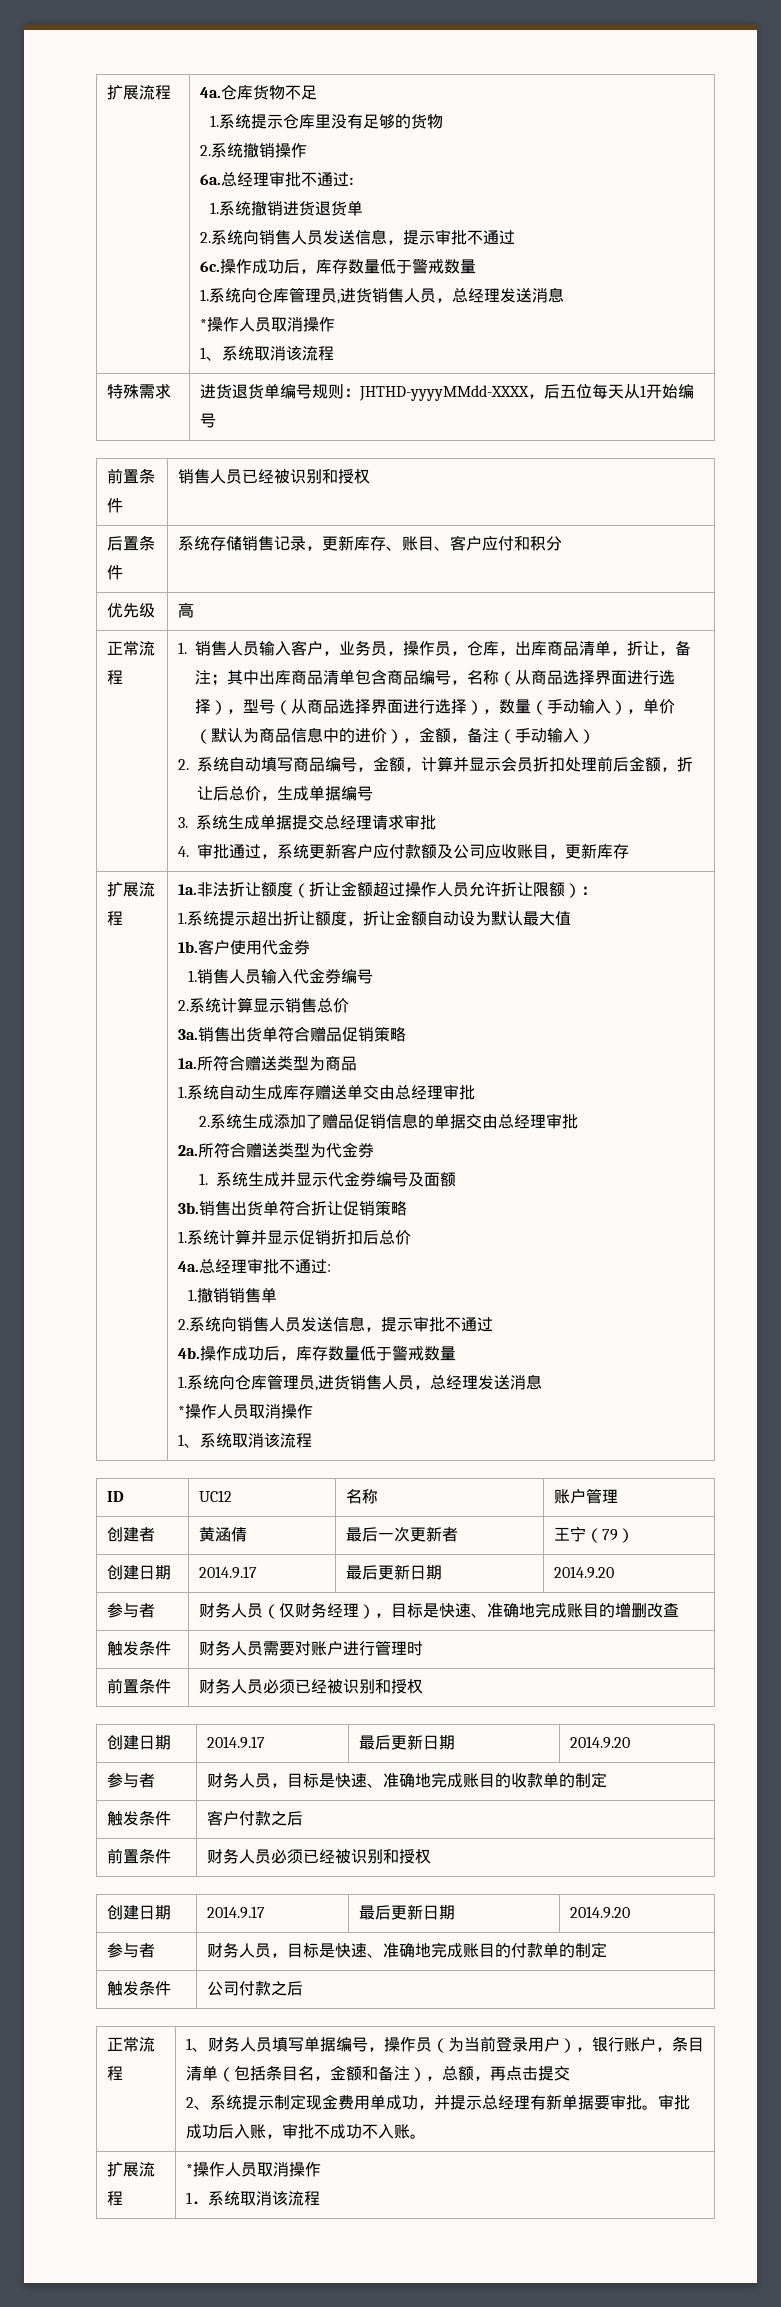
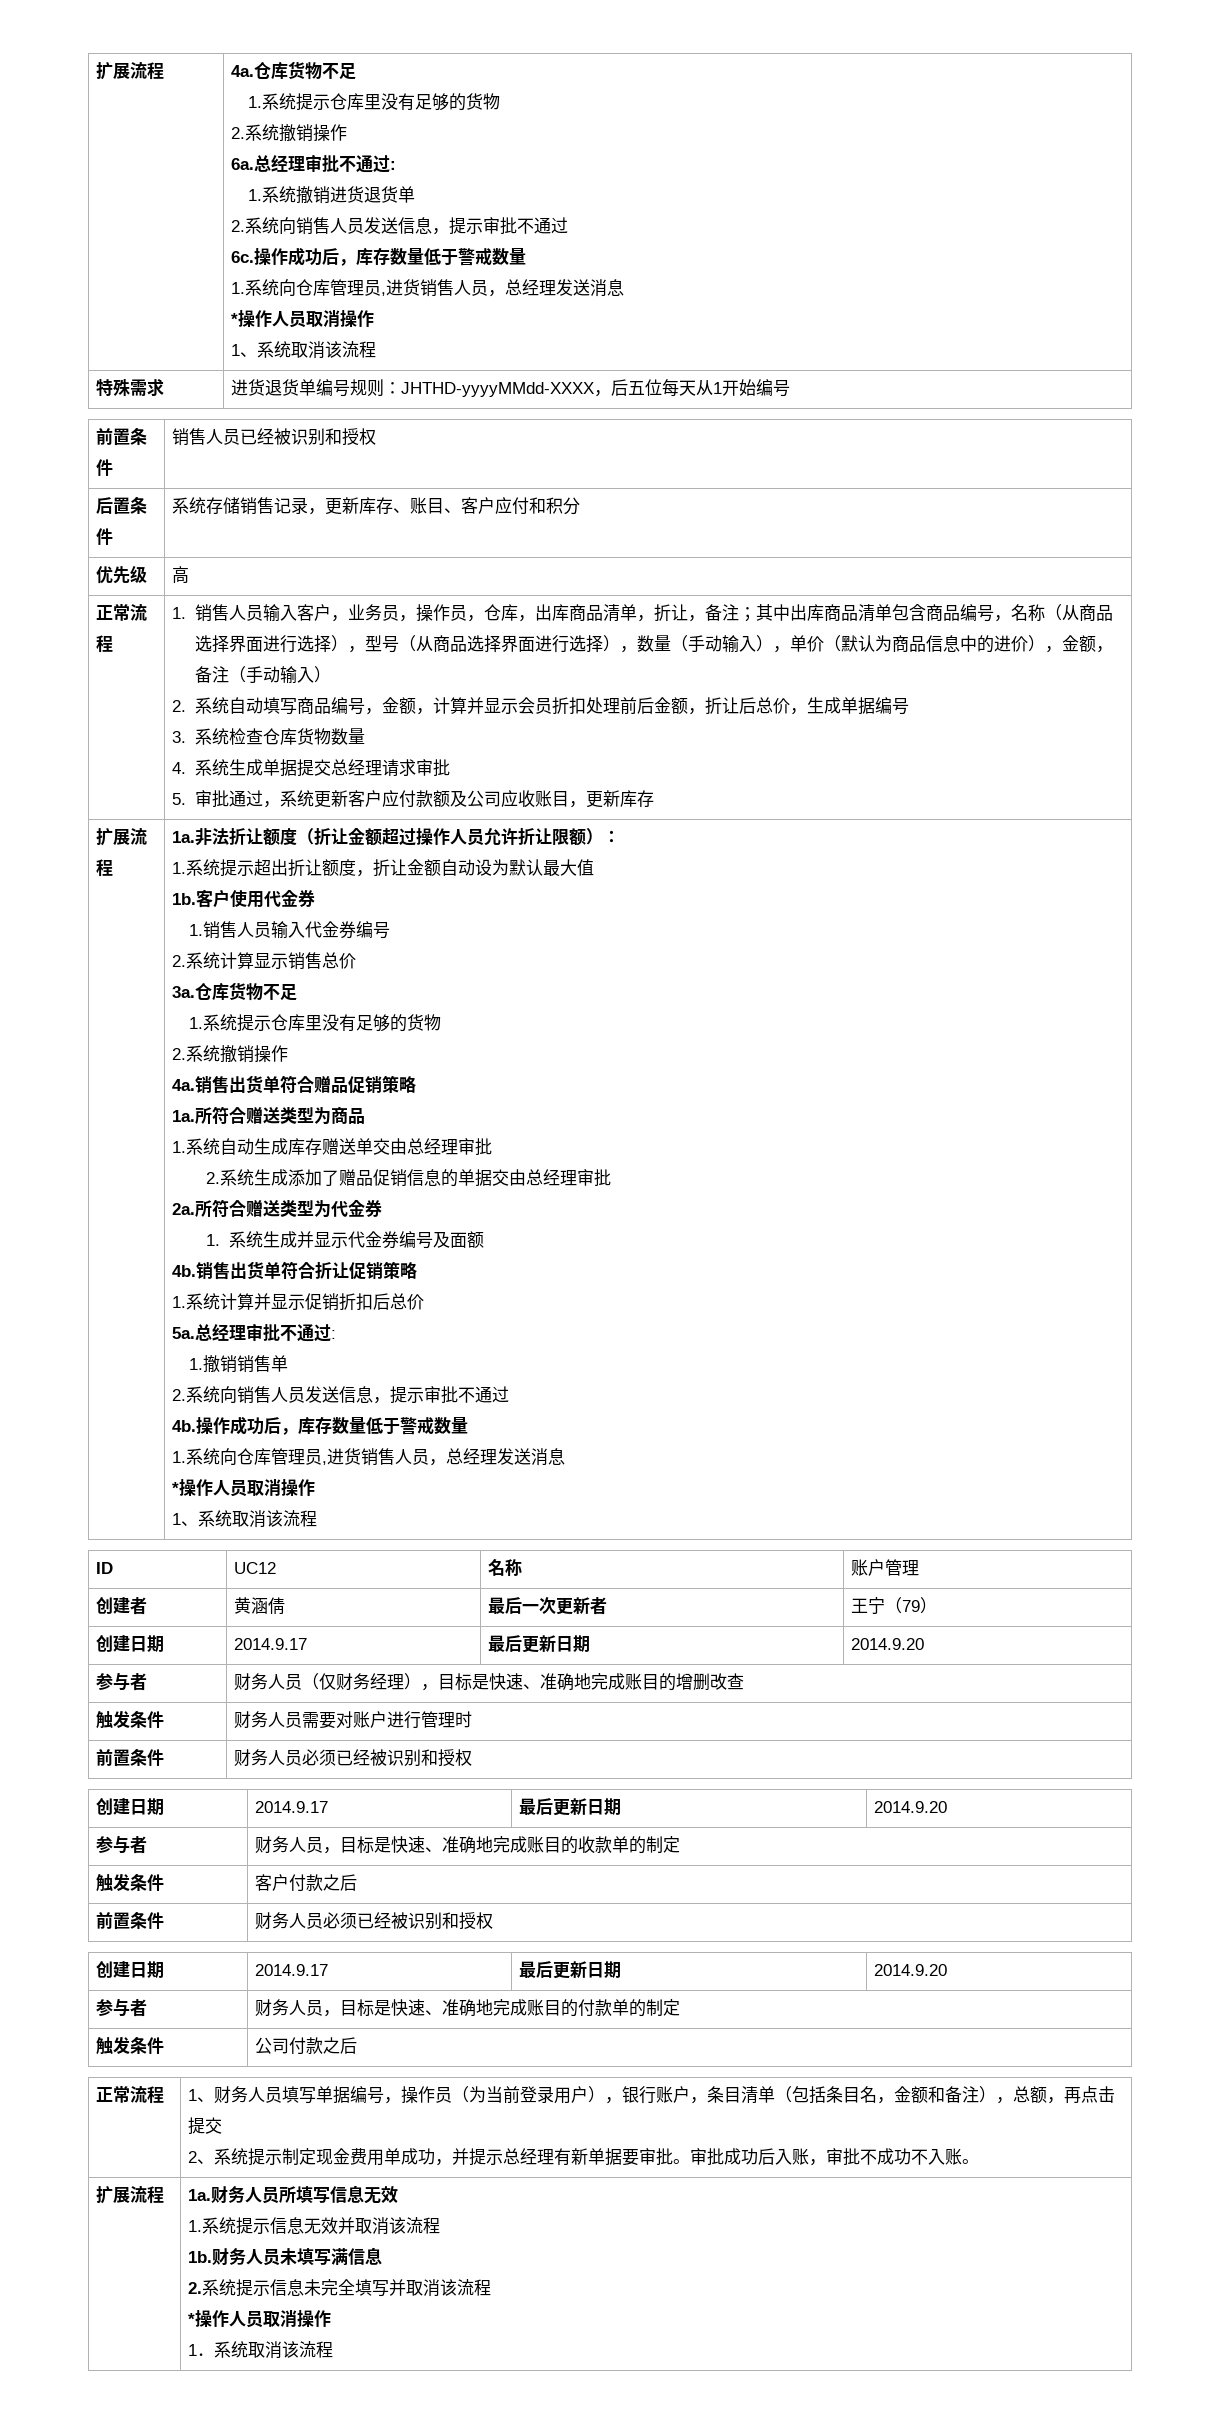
- 3.系统生成单据提交总经理请求审批
+ 3.系统检查仓库货物数量
+ 4.系统生成单据提交总经理请求审批
- 4.审批通过，系统更新客户应付款额及公司应收账目，更新库存
+ 5.审批通过，系统更新客户应付款额及公司应收账目，更新库存
- 3a.
+ 3a.仓库货物不足
+ 1.系统提示仓库里没有足够的货物
+ 2.系统撤销操作
+ 4a.
  1.系统生成并显示代金券编号及面额
- 3b.
+ 4b.
  1.系统计算并显示促销折扣后总价
- 4a.
+ 5a.
+ 1a.财务人员所填写信息无效
+ 1.系统提示信息无效并取消该流程
+ 1b.财务人员未填写满信息
+ 2.系统提示信息未完全填写并取消该流程

